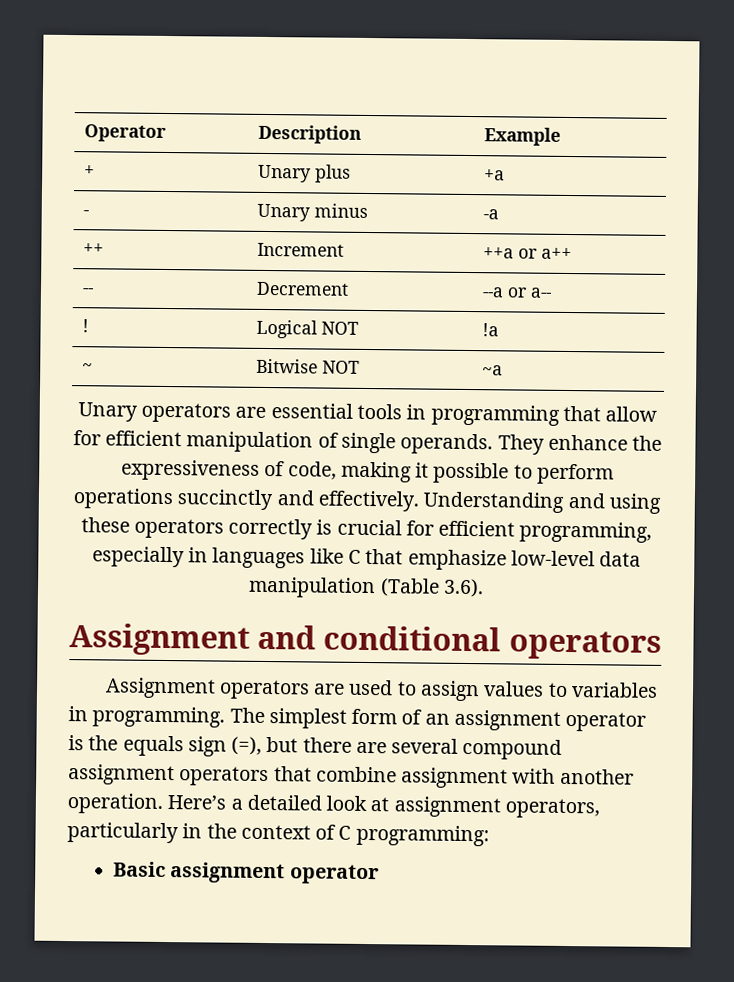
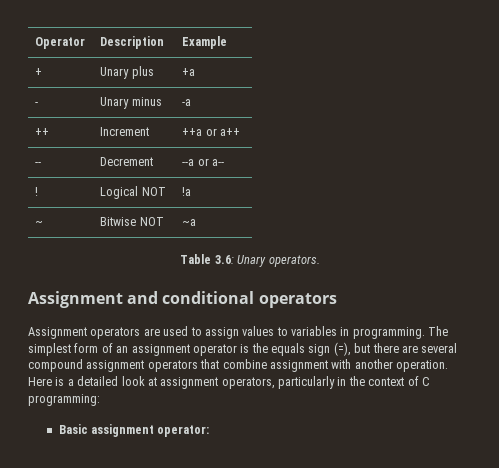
- Unary operators are essential tools in programming that allow for efficient manipulation of single operands. They enhance the expressiveness of code, making it possible to perform operations succinctly and effectively. Understanding and using these operators correctly is crucial for efficient programming, especially in languages like C that emphasize low-level data manipulation (Table 3.6).
+ Table 3.6: Unary operators.
- Here’s a detailed look at assignment operators, particularly in the context of C programming:
+ Here is a detailed look at assignment operators, particularly in the context of C programming:
- Basic assignment operator
+ Basic assignment operator:

